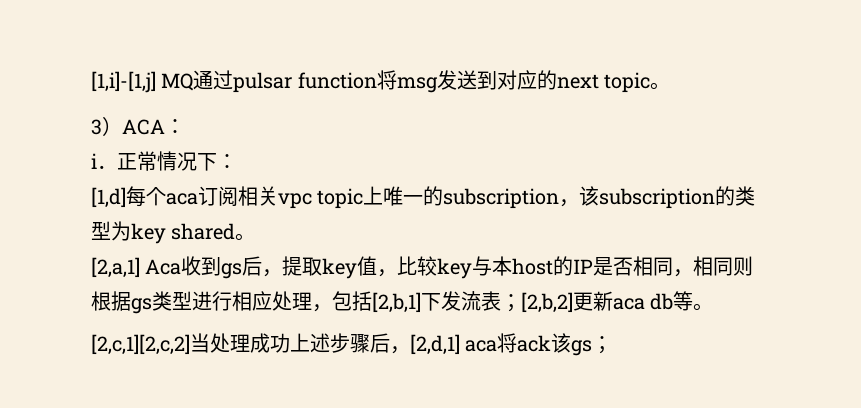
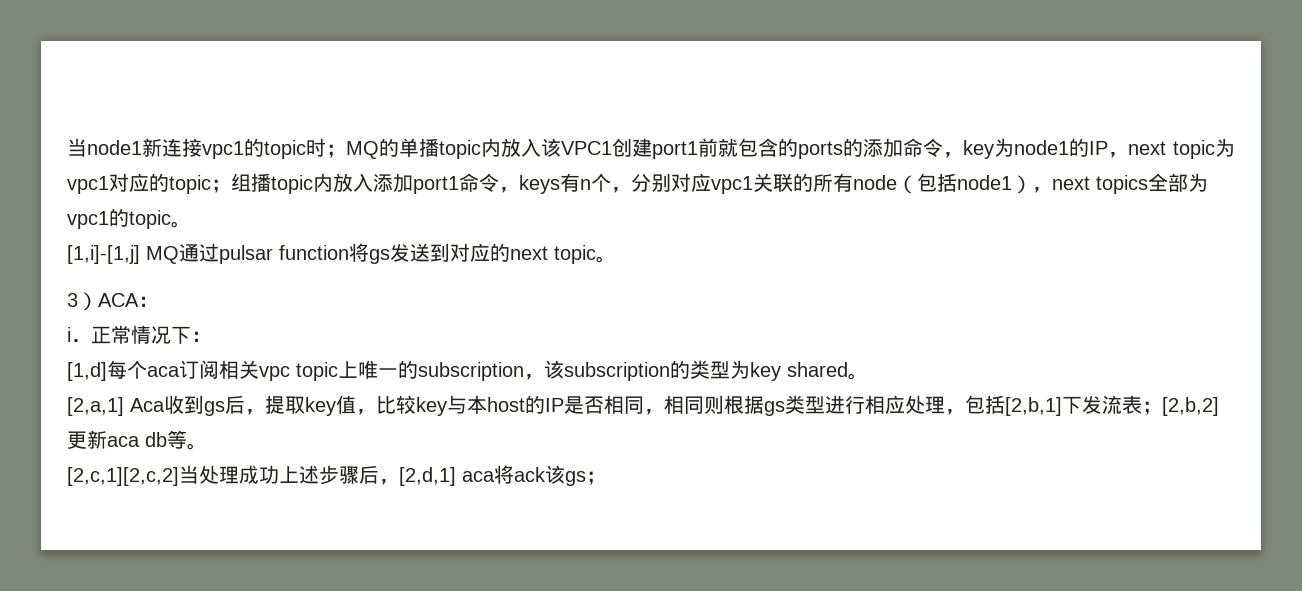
+ 当node1新连接vpc1的topic时；MQ的单播topic内放入该VPC1创建port1前就包含的ports的添加命令，key为node1的IP，next topic为vpc1对应的topic；组播topic内放入添加port1命令，keys有n个，分别对应vpc1关联的所有node（包括node1），next topics全部为vpc1的topic。
- [1,i]-[1,j] MQ通过pulsar function将msg发送到对应的next topic。
+ [1,i]-[1,j] MQ通过pulsar function将gs发送到对应的next topic。

